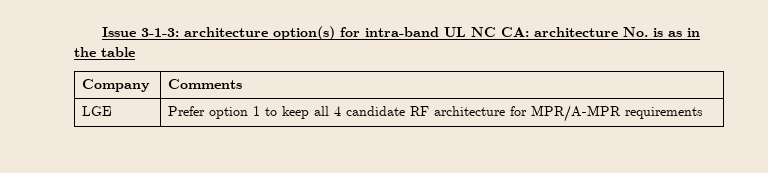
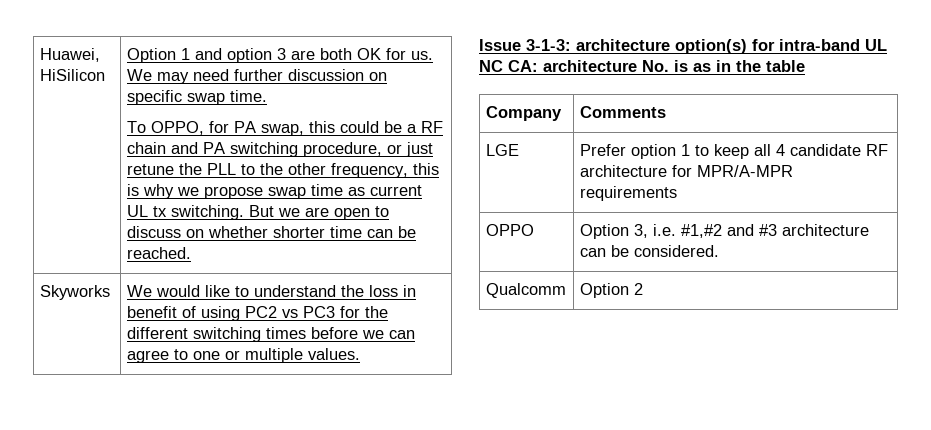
+ Huawei, HiSilicon | Option 1 and option 3 are both OK for us. We may need further discussion on specific swap time.
+ To OPPO, for PA swap, this could be a RF chain and PA switching procedure, or just retune the PLL to the other frequency, this is why we propose swap time as current UL tx switching. But we are open to discuss on whether shorter time can be reached.
+ Skyworks | We would like to understand the loss in benefit of using PC2 vs PC3 for the different switching times before we can agree to one or multiple values.
+ OPPO | Option 3, i.e. #1,#2 and #3 architecture can be considered.
+ Qualcomm | Option 2

